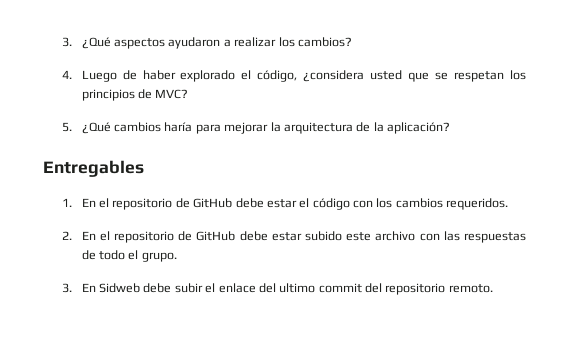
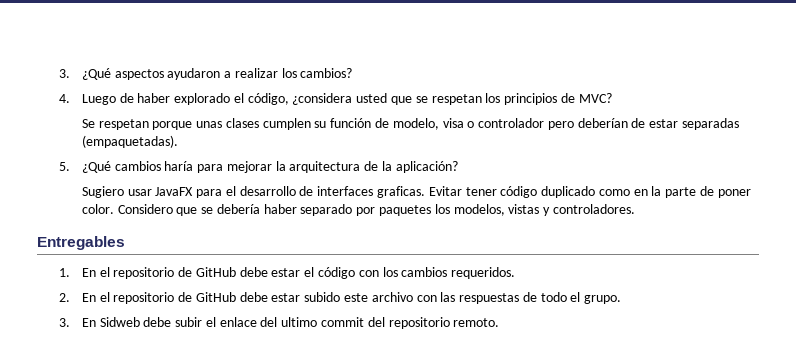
+ Se respetan porque unas clases cumplen su función de modelo, visa o controlador pero deberían de estar separadas (empaquetadas).
+ Sugiero usar JavaFX para el desarrollo de interfaces graficas. Evitar tener código duplicado como en la parte de poner color. Considero que se debería haber separado por paquetes los modelos, vistas y controladores.

